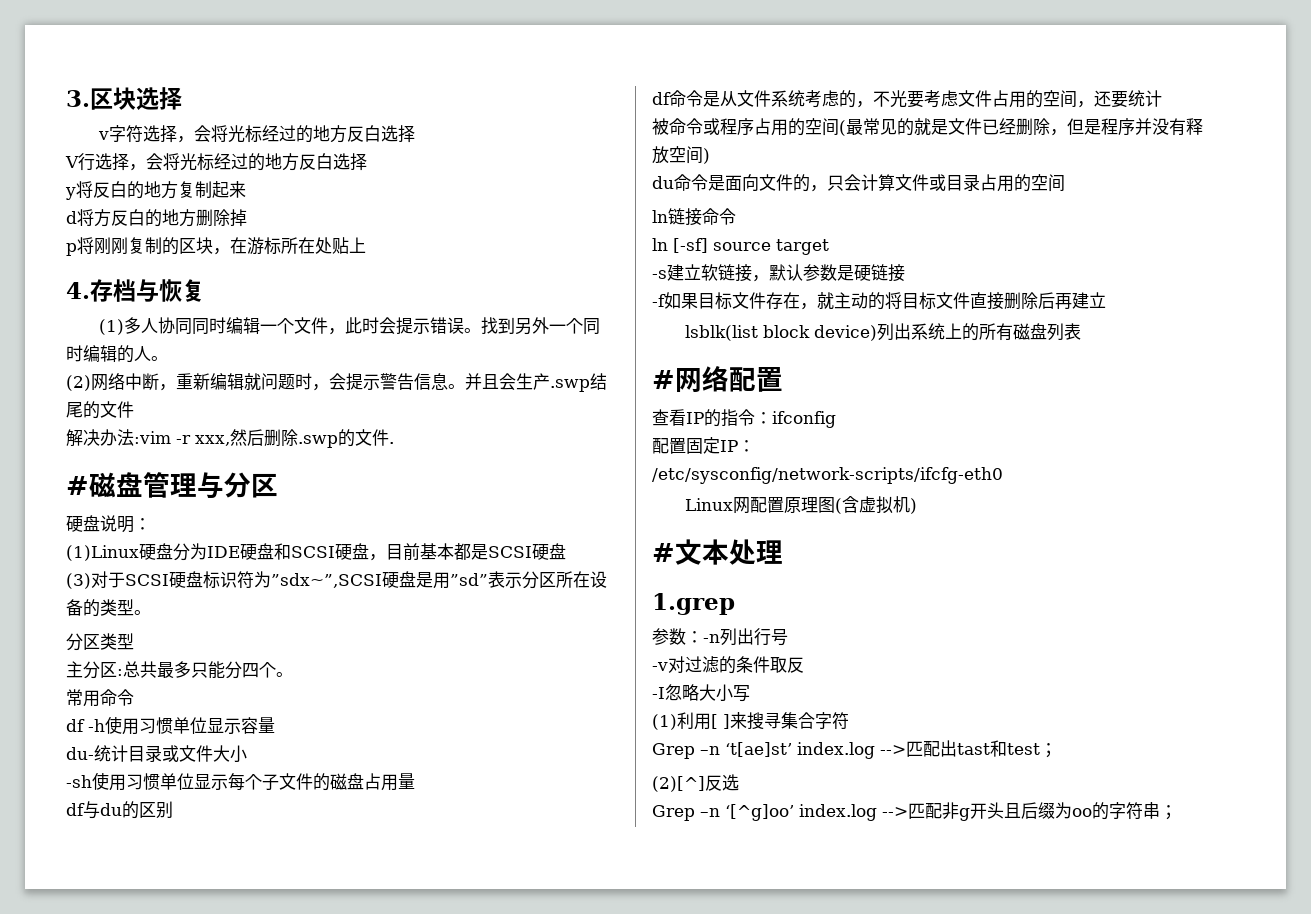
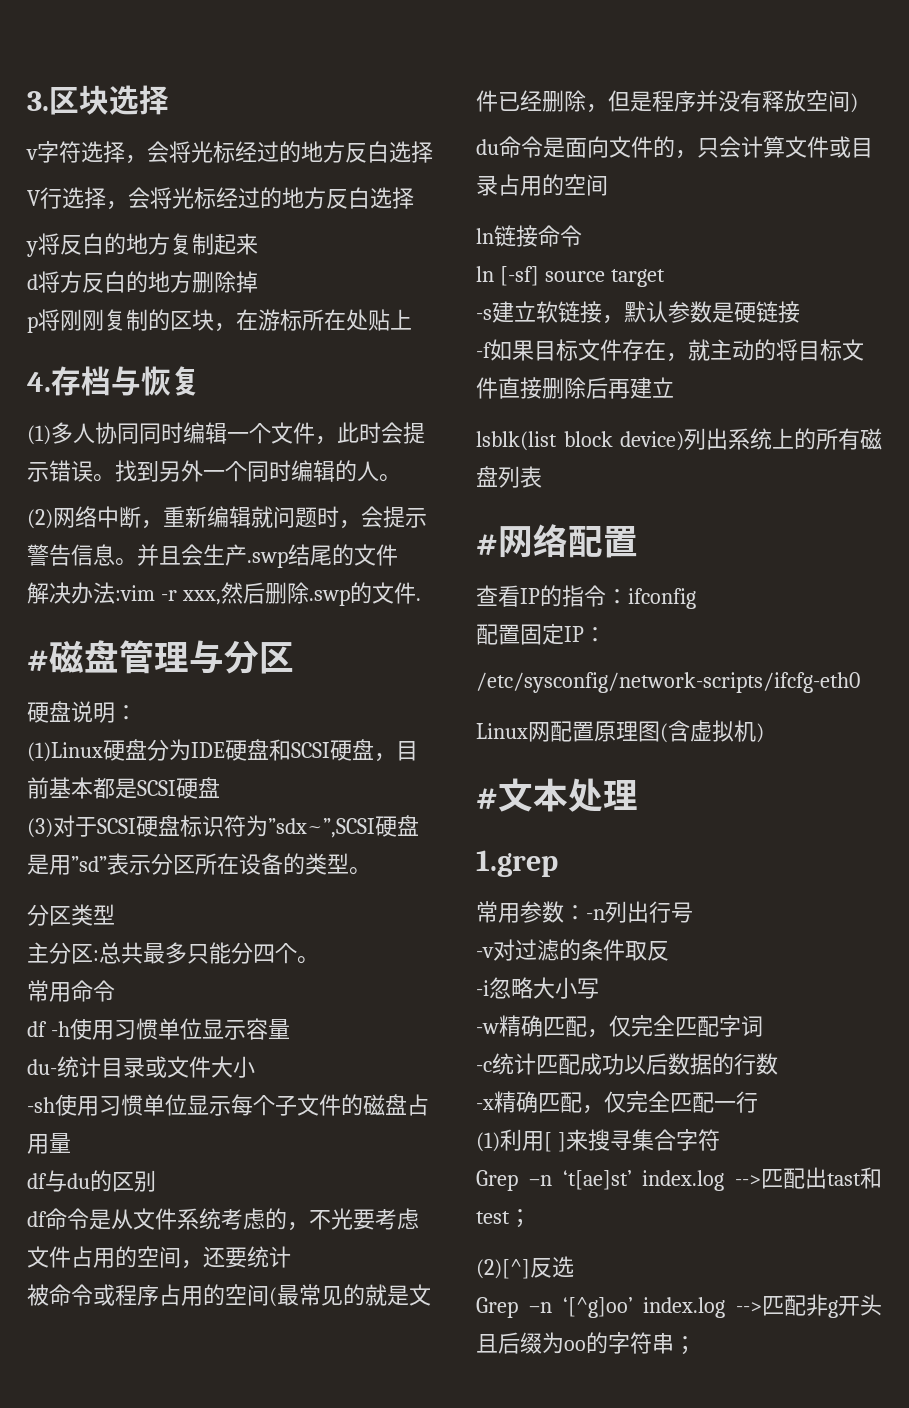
- 参数：-n列出行号
+ 常用参数：-n列出行号
- -I忽略大小写
+ -i忽略大小写
+ -w精确匹配，仅完全匹配字词
+ -c统计匹配成功以后数据的行数
+ -x精确匹配，仅完全匹配一行

